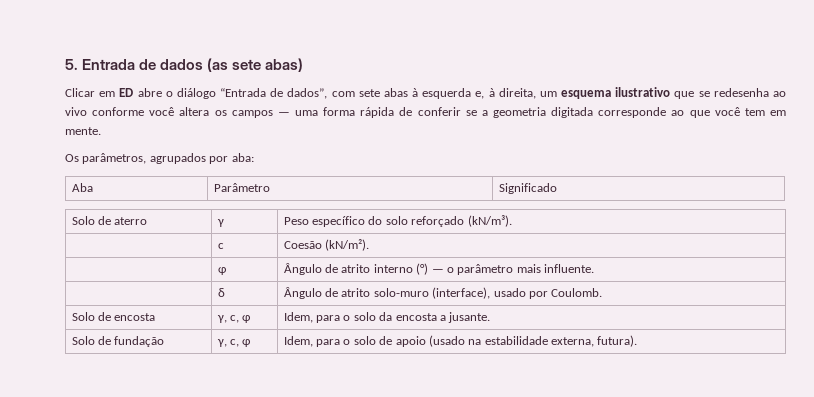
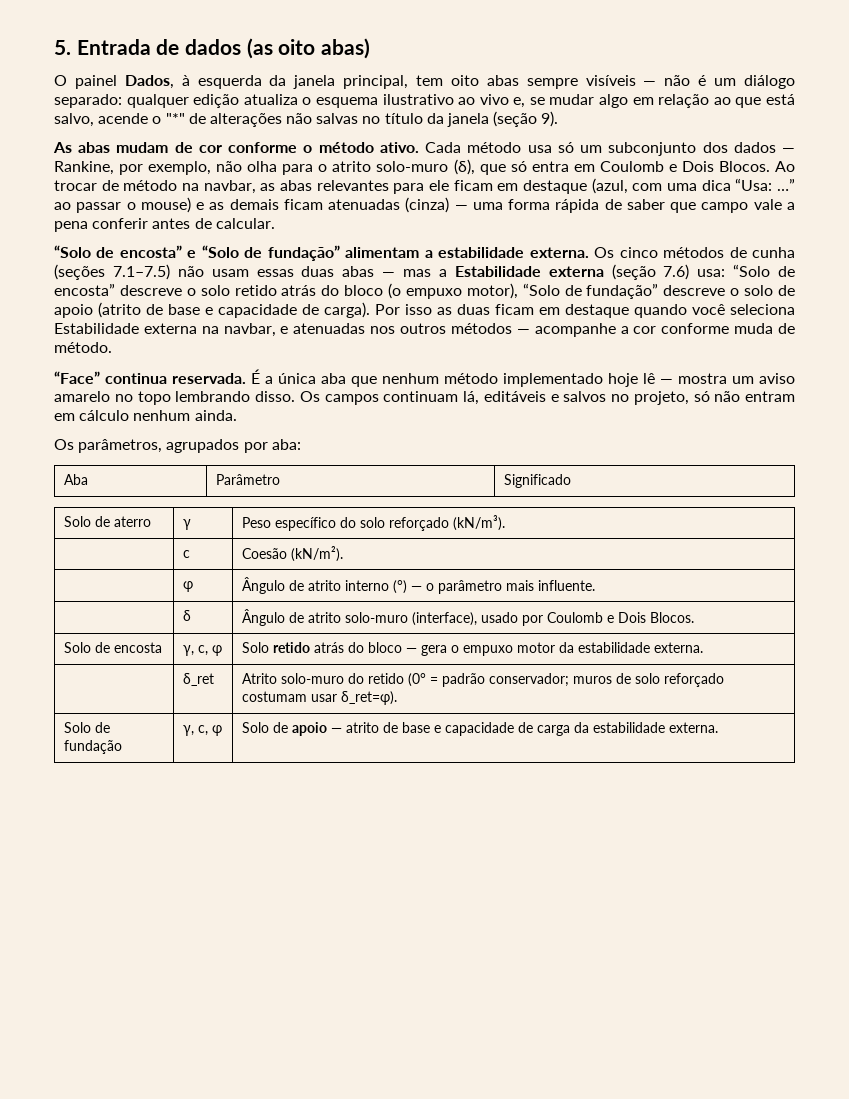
- 5. Entrada de dados (as sete abas)
+ 5. Entrada de dados (as oito abas)
- Clicar em ED abre o diálogo “Entrada de dados”, com sete abas à esquerda e, à direita, um esquema ilustrativo que se redesenha ao vivo conforme você altera os campos — uma forma rápida de conferir se a geometria digitada corresponde ao que você tem em mente.
+ O painel Dados, à esquerda da janela principal, tem oito abas sempre visíveis — não é um diálogo separado: qualquer edição atualiza o esquema ilustrativo ao vivo e, se mudar algo em relação ao que está salvo, acende o "*" de alterações não salvas no título da janela (seção 9).
+ As abas mudam de cor conforme o método ativo. Cada método usa só um subconjunto dos dados — Rankine, por exemplo, não olha para o atrito solo-muro (δ), que só entra em Coulomb e Dois Blocos. Ao trocar de método na navbar, as abas relevantes para ele ficam em destaque (azul, com uma dica “Usa: …” ao passar o mouse) e as demais ficam atenuadas (cinza) — uma forma rápida de saber que campo vale a pena conferir antes de calcular.
+ “Solo de encosta” e “Solo de fundação” alimentam a estabilidade externa. Os cinco métodos de cunha (seções 7.1–7.5) não usam essas duas abas — mas a Estabilidade externa (seção 7.6) usa: “Solo de encosta” descreve o solo retido atrás do bloco (o empuxo motor), “Solo de fundação” descreve o solo de apoio (atrito de base e capacidade de carga). Por isso as duas ficam em destaque quando você seleciona Estabilidade externa na navbar, e atenuadas nos outros métodos — acompanhe a cor conforme muda de método.
+ “Face” continua reservada. É a única aba que nenhum método implementado hoje lê — mostra um aviso amarelo no topo lembrando disso. Os campos continuam lá, editáveis e salvos no projeto, só não entram em cálculo nenhum ainda.
- | δ | Ângulo de atrito solo-muro (interface), usado por Coulomb.
+ | δ | Ângulo de atrito solo-muro (interface), usado por Coulomb e Dois Blocos.
- Solo de encosta | γ, c, φ | Idem, para o solo da encosta a jusante.
+ Solo de encosta | γ, c, φ | Solo retido atrás do bloco — gera o empuxo motor da estabilidade externa.
+ | δ_ret | Atrito solo-muro do retido (0° = padrão conservador; muros de solo reforçado costumam usar δ_ret=φ).
- Solo de fundação | γ, c, φ | Idem, para o solo de apoio (usado na estabilidade externa, futura).
+ Solo de fundação | γ, c, φ | Solo de apoio — atrito de base e capacidade de carga da estabilidade externa.

